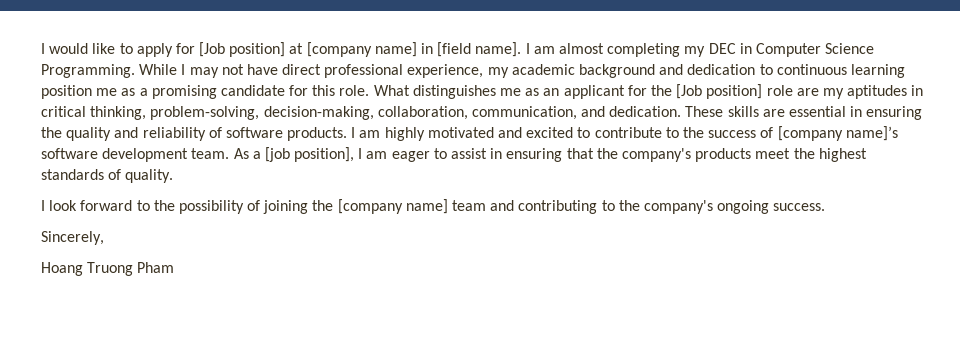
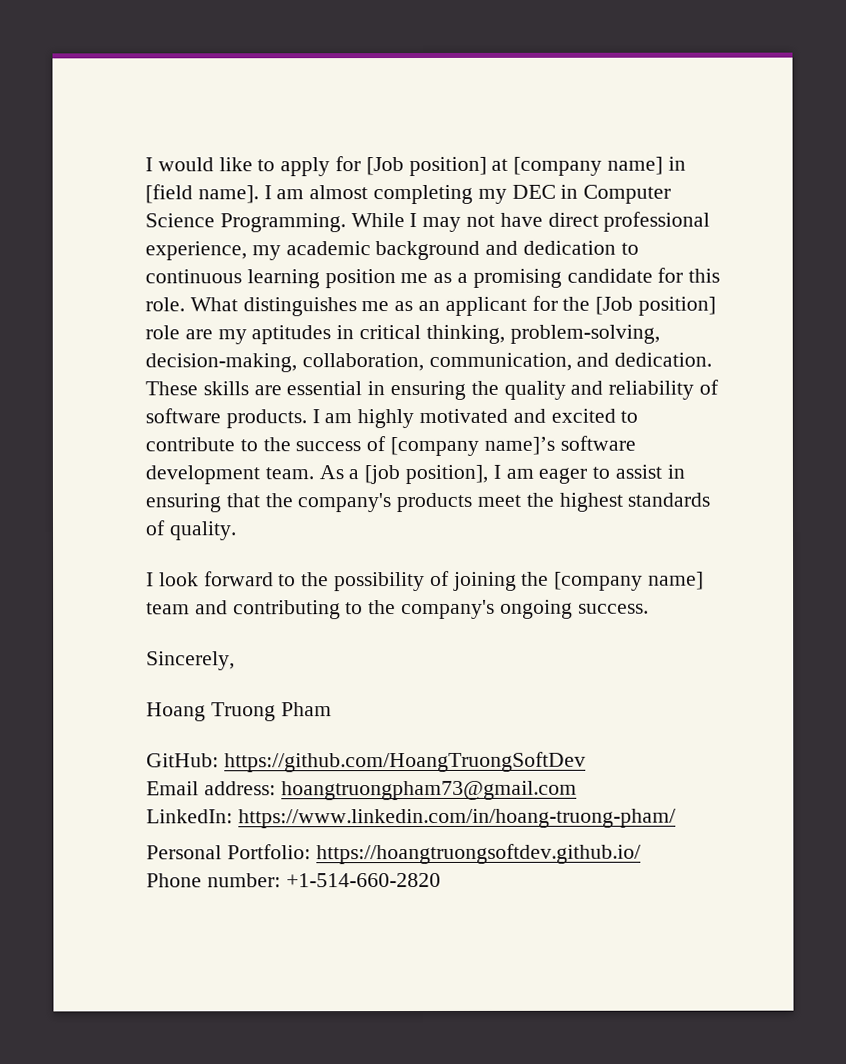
+ GitHub: https://github.com/HoangTruongSoftDev
+ Email address: hoangtruongpham73@gmail.com
+ LinkedIn: https://www.linkedin.com/in/hoang-truong-pham/
+ Personal Portfolio: https://hoangtruongsoftdev.github.io/
+ Phone number: +1-514-660-2820

